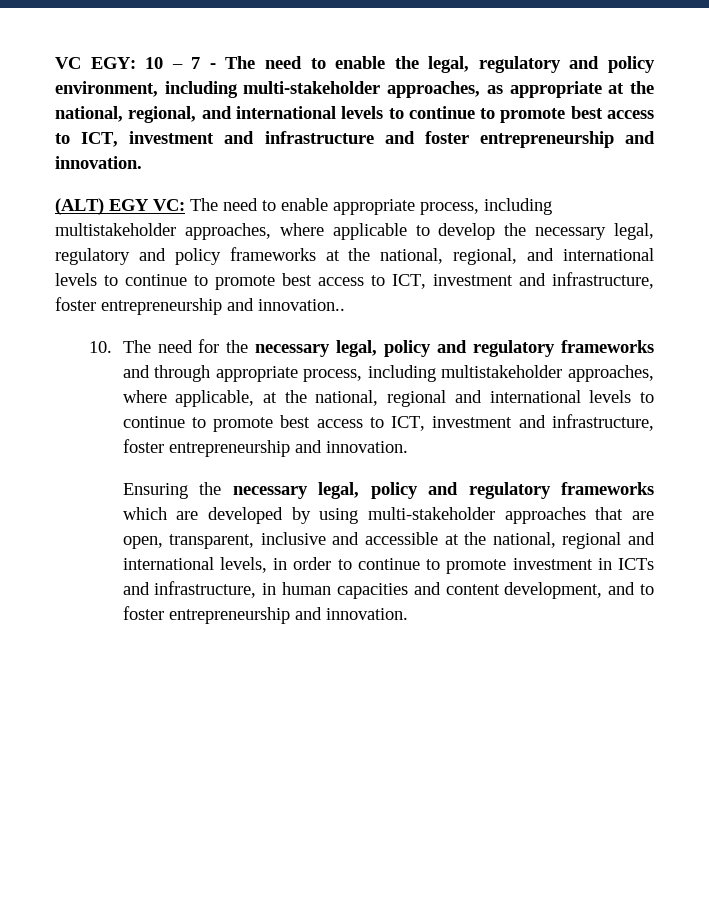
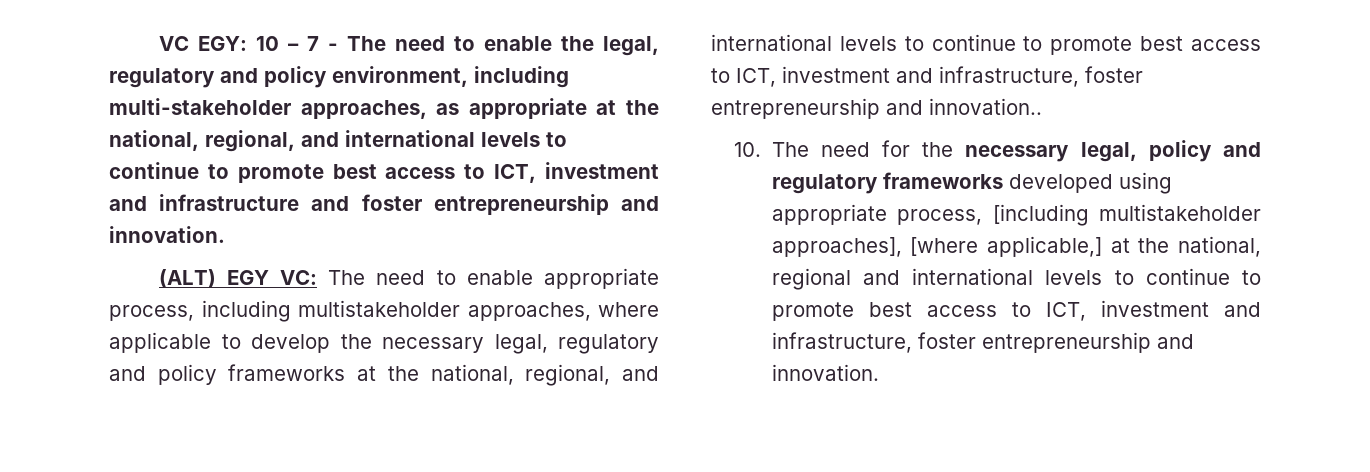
- 10. The need for the necessary legal, policy and regulatory frameworks and through appropriate process, including multistakeholder approaches, where applicable, at the national, regional and international levels to continue to promote best access to ICT, investment and infrastructure, foster entrepreneurship and innovation.
+ 10. The need for the necessary legal, policy and regulatory frameworks developed using appropriate process, [including multistakeholder approaches], [where applicable,] at the national, regional and international levels to continue to promote best access to ICT, investment and infrastructure, foster entrepreneurship and innovation.
- Ensuring the necessary legal, policy and regulatory frameworks which are developed by using multi-stakeholder approaches that are open, transparent, inclusive and accessible at the national, regional and international levels, in order to continue to promote investment in ICTs and infrastructure, in human capacities and content development, and to foster entrepreneurship and innovation.

